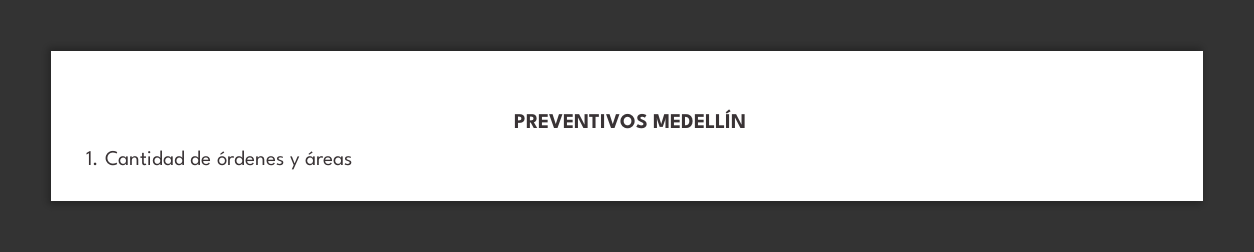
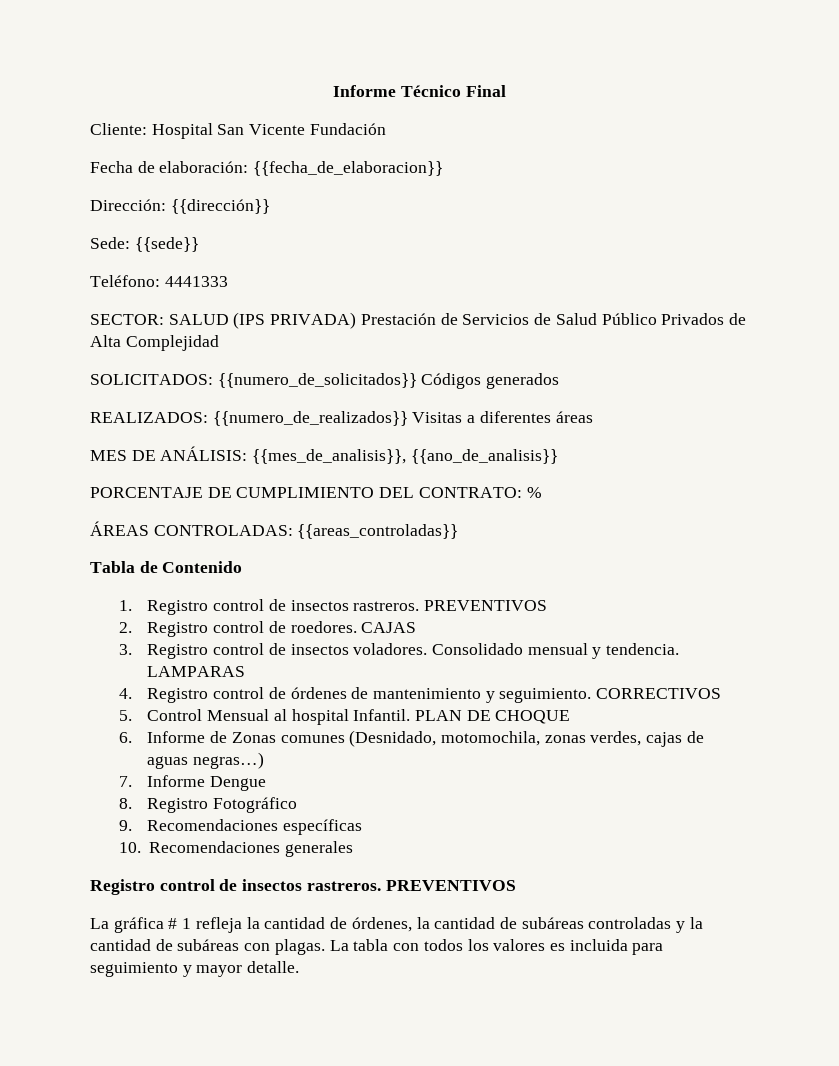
- PREVENTIVOS MEDELLÍN
- 1. Cantidad de órdenes y áreas
+ Informe Técnico Final
+ Cliente: Hospital San Vicente Fundación
+ Fecha de elaboración: {{fecha_de_elaboracion}}
+ Dirección: {{dirección}}
+ Sede: {{sede}}
+ Teléfono: 4441333
+ SECTOR: SALUD (IPS PRIVADA) Prestación de Servicios de Salud Público Privados de Alta Complejidad
+ SOLICITADOS: {{numero_de_solicitados}} Códigos generados
+ REALIZADOS: {{numero_de_realizados}} Visitas a diferentes áreas
+ MES DE ANÁLISIS: {{mes_de_analisis}}, {{ano_de_analisis}}
+ PORCENTAJE DE CUMPLIMIENTO DEL CONTRATO: %
+ ÁREAS CONTROLADAS: {{areas_controladas}}
+ Tabla de Contenido
+ 1. Registro control de insectos rastreros. PREVENTIVOS
+ 2. Registro control de roedores. CAJAS
+ 3. Registro control de insectos voladores. Consolidado mensual y tendencia. LAMPARAS
+ 4. Registro control de órdenes de mantenimiento y seguimiento. CORRECTIVOS
+ 5. Control Mensual al hospital Infantil. PLAN DE CHOQUE
+ 6. Informe de Zonas comunes (Desnidado, motomochila, zonas verdes, cajas de aguas negras…)
+ 7. Informe Dengue
+ 8. Registro Fotográfico
+ 9. Recomendaciones específicas
+ 10. Recomendaciones generales
+ Registro control de insectos rastreros. PREVENTIVOS
+ La gráfica # 1 refleja la cantidad de órdenes, la cantidad de subáreas controladas y la cantidad de subáreas con plagas. La tabla con todos los valores es incluida para seguimiento y mayor detalle.

